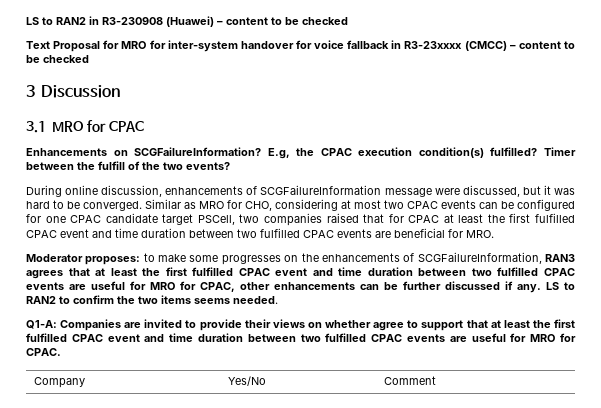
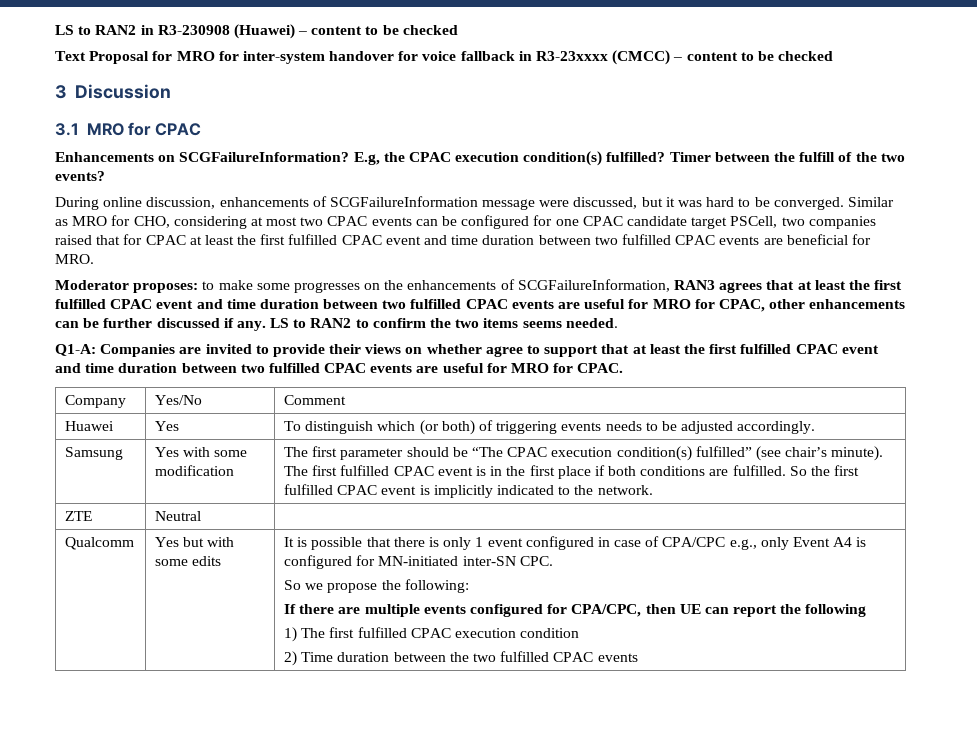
+ Huawei | Yes | To distinguish which (or both) of triggering events needs to be adjusted accordingly.
+ Samsung | Yes with some modification | The first parameter should be “The CPAC execution condition(s) fulfilled” (see chair’s minute). The first fulfilled CPAC event is in the first place if both conditions are fulfilled. So the first fulfilled CPAC event is implicitly indicated to the network.
+ ZTE | Neutral |
+ Qualcomm | Yes but with some edits | It is possible that there is only 1 event configured in case of CPA/CPC e.g., only Event A4 is configured for MN-initiated inter-SN CPC.
+ So we propose the following:
+ If there are multiple events configured for CPA/CPC, then UE can report the following
+ 1) The first fulfilled CPAC execution condition
+ 2) Time duration between the two fulfilled CPAC events

